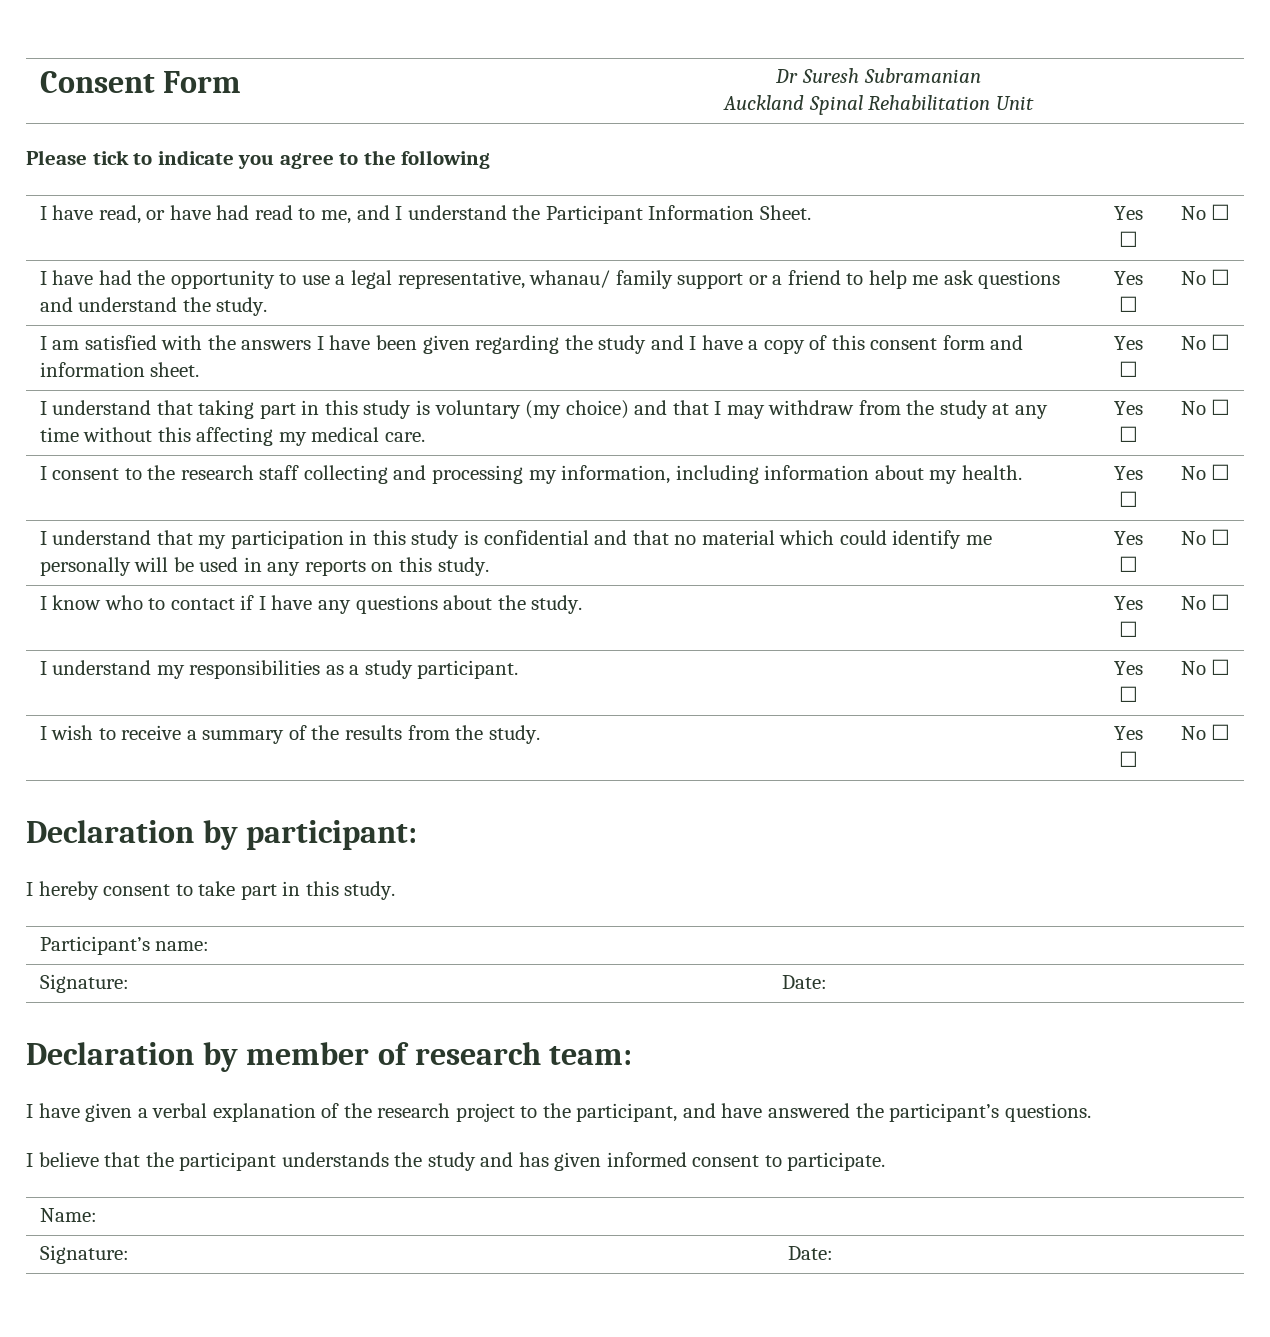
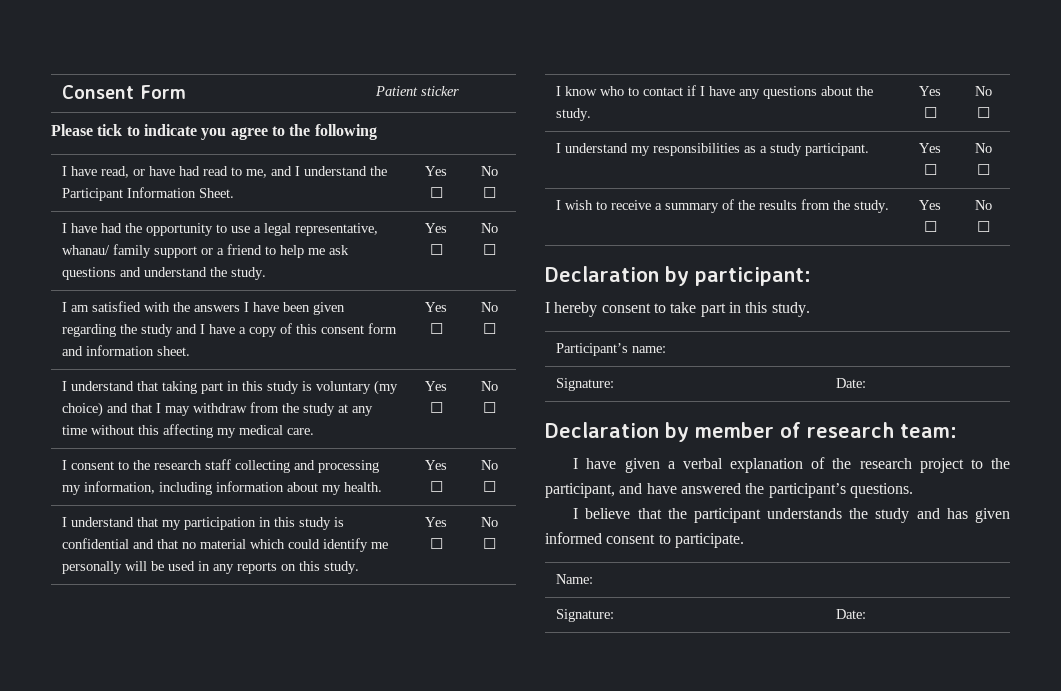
- Consent Form | Dr Suresh Subramanian
- Auckland Spinal Rehabilitation Unit
+ Consent Form | Patient sticker

